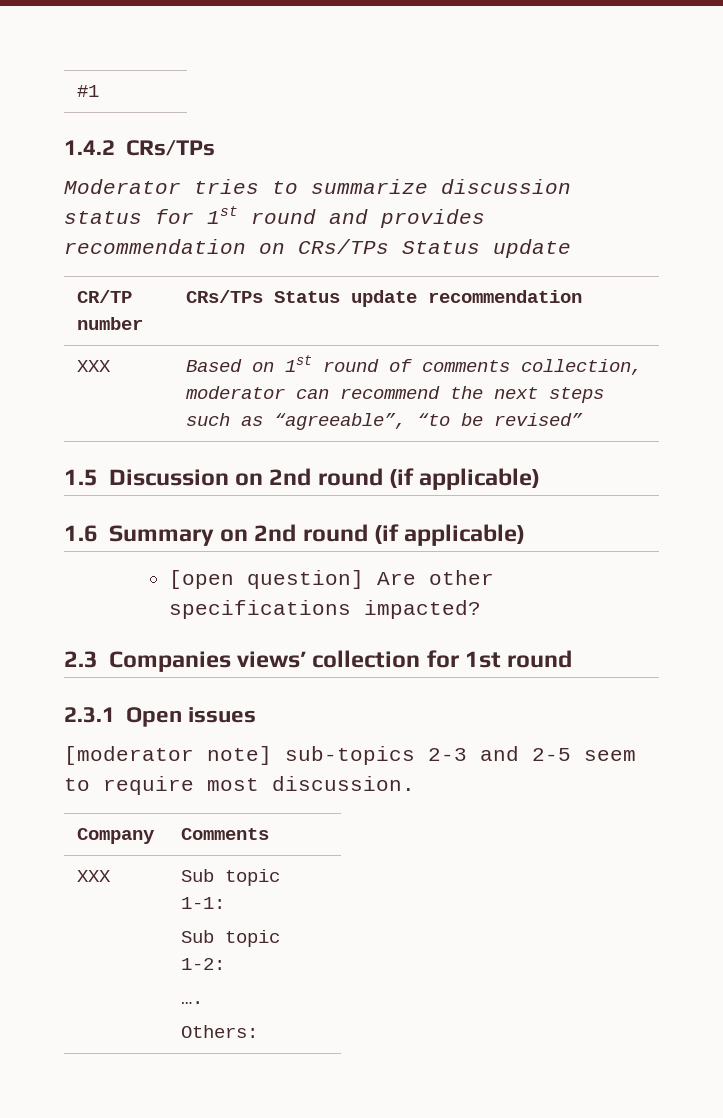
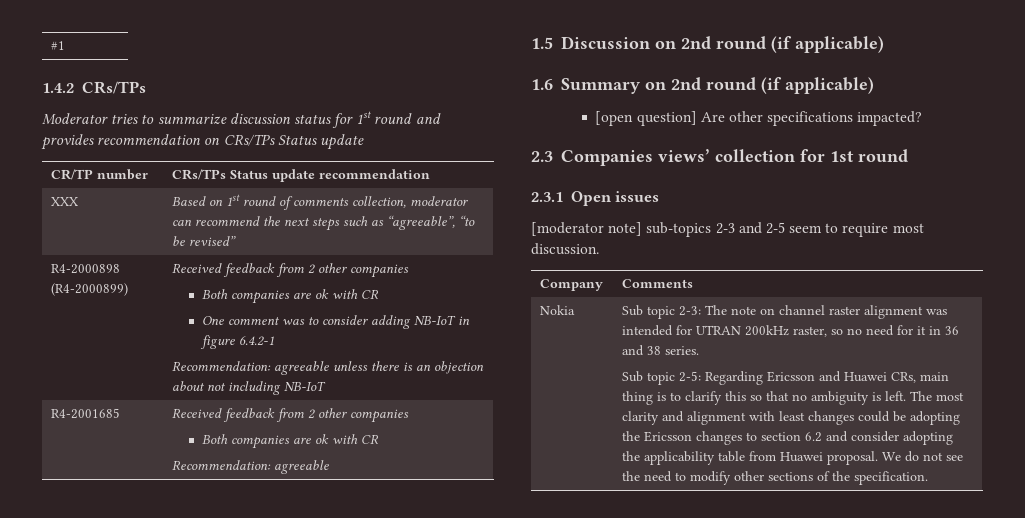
+ R4-2000898 (R4-2000899) | Received feedback from 2 other companies
+ Both companies are ok with CR
+ One comment was to consider adding NB-IoT in figure 6.4.2-1
+ Recommendation: agreeable unless there is an objection about not including NB-IoT
+ R4-2001685 | Received feedback from 2 other companies
+ Both companies are ok with CR
+ Recommendation: agreeable
- XXX | Sub topic 1-1:
- Sub topic 1-2:
- ….
- Others:
+ Nokia | Sub topic 2-3: The note on channel raster alignment was intended for UTRAN 200kHz raster, so no need for it in 36 and 38 series.
+ Sub topic 2-5: Regarding Ericsson and Huawei CRs, main thing is to clarify this so that no ambiguity is left. The most clarity and alignment with least changes could be adopting the Ericsson changes to section 6.2 and consider adopting the applicability table from Huawei proposal. We do not see the need to modify other sections of the specification.

